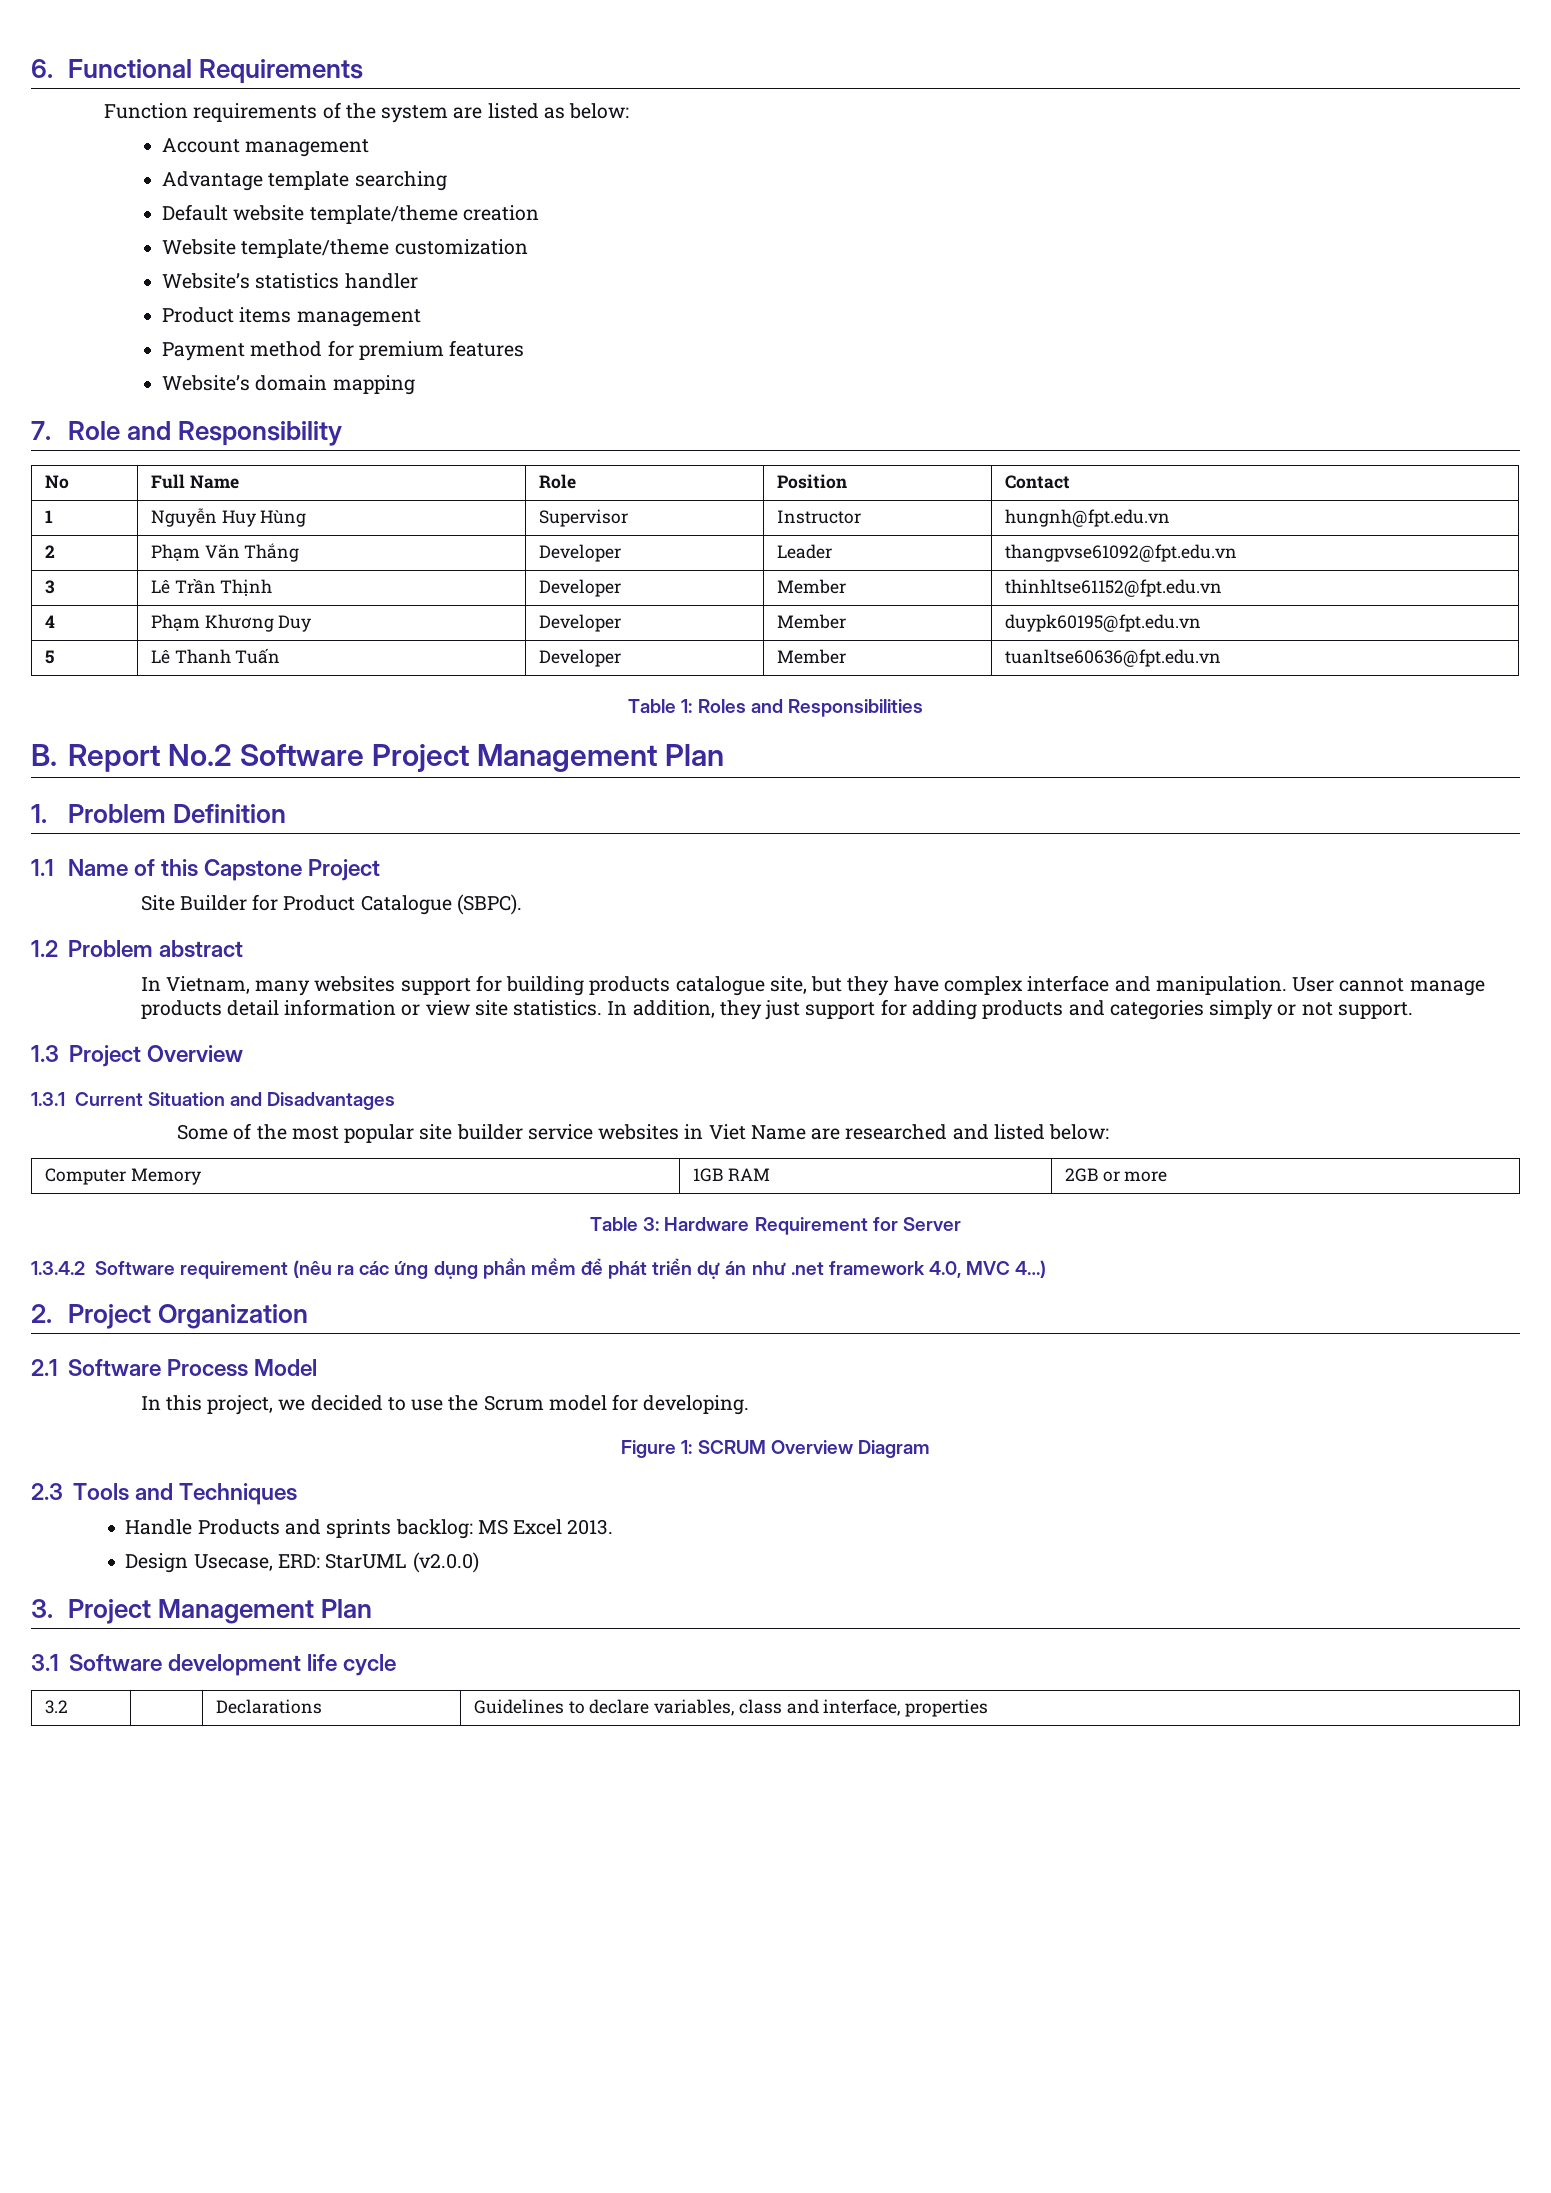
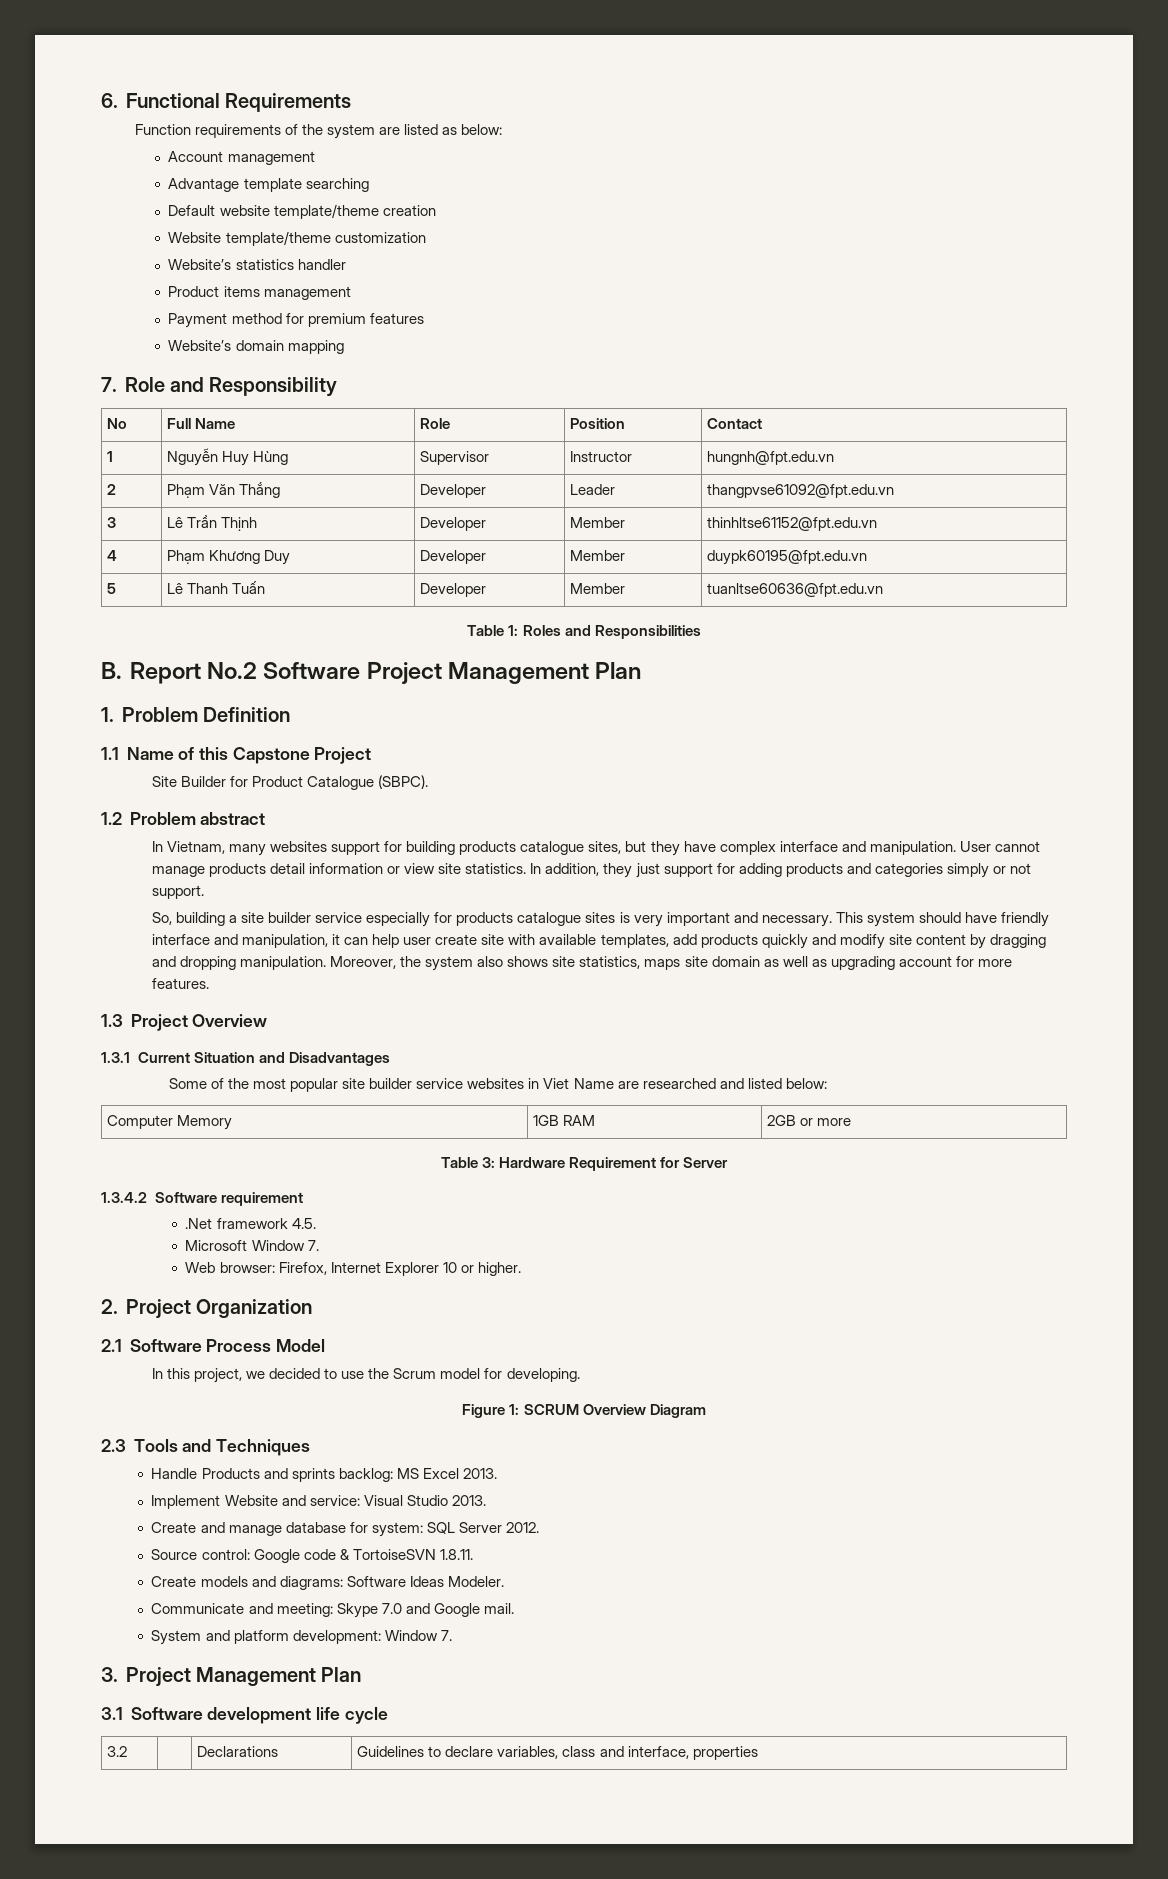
- In Vietnam, many websites support for building products catalogue site, but they have complex interface and manipulation.
+ In Vietnam, many websites support for building products catalogue sites, but they have complex interface and manipulation.
+ So, building a site builder service especially for products catalogue sites is very important and necessary. This system should have friendly interface and manipulation, it can help user create site with available templates, add products quickly and modify site content by dragging and dropping manipulation. Moreover, the system also shows site statistics, maps site domain as well as upgrading account for more features.
- 1.3.4.2 Software requirement (nêu ra các ứng dụng phần mềm để phát triển dự án như .net framework 4.0, MVC 4…)
+ 1.3.4.2 Software requirement
+ .Net framework 4.5.
+ Microsoft Window 7.
+ Web browser: Firefox, Internet Explorer 10 or higher.
- Design Usecase, ERD: StarUML (v2.0.0)
+ Implement Website and service: Visual Studio 2013.
+ Create and manage database for system: SQL Server 2012.
+ Source control: Google code & TortoiseSVN 1.8.11.
+ Create models and diagrams: Software Ideas Modeler.
+ Communicate and meeting: Skype 7.0 and Google mail.
+ System and platform development: Window 7.

